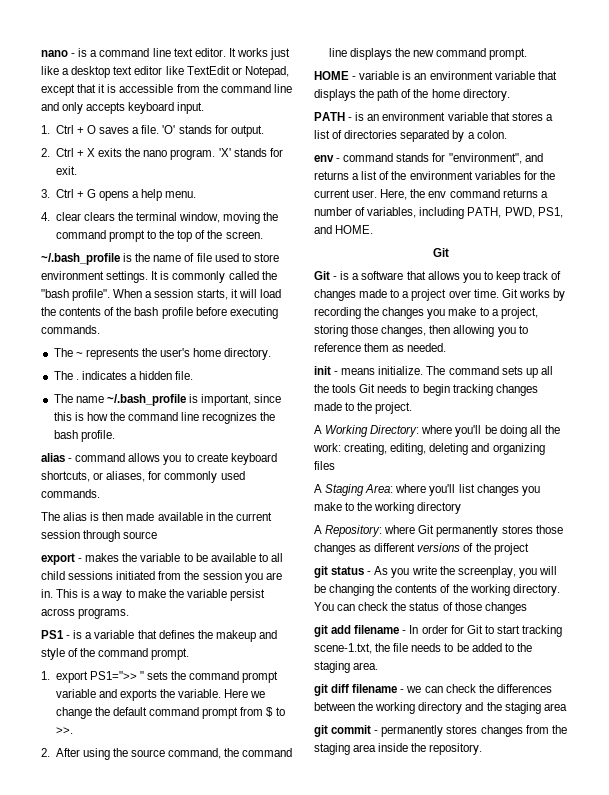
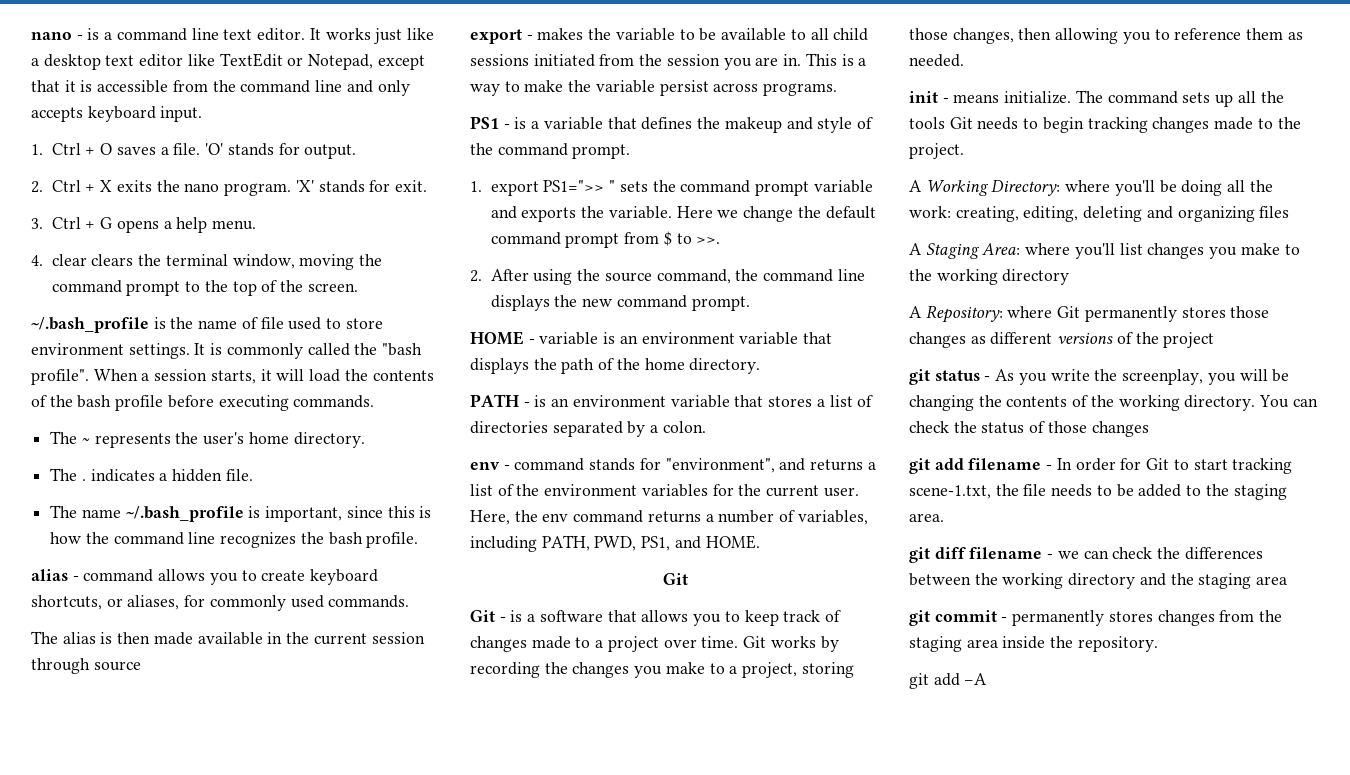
+ git add –A

